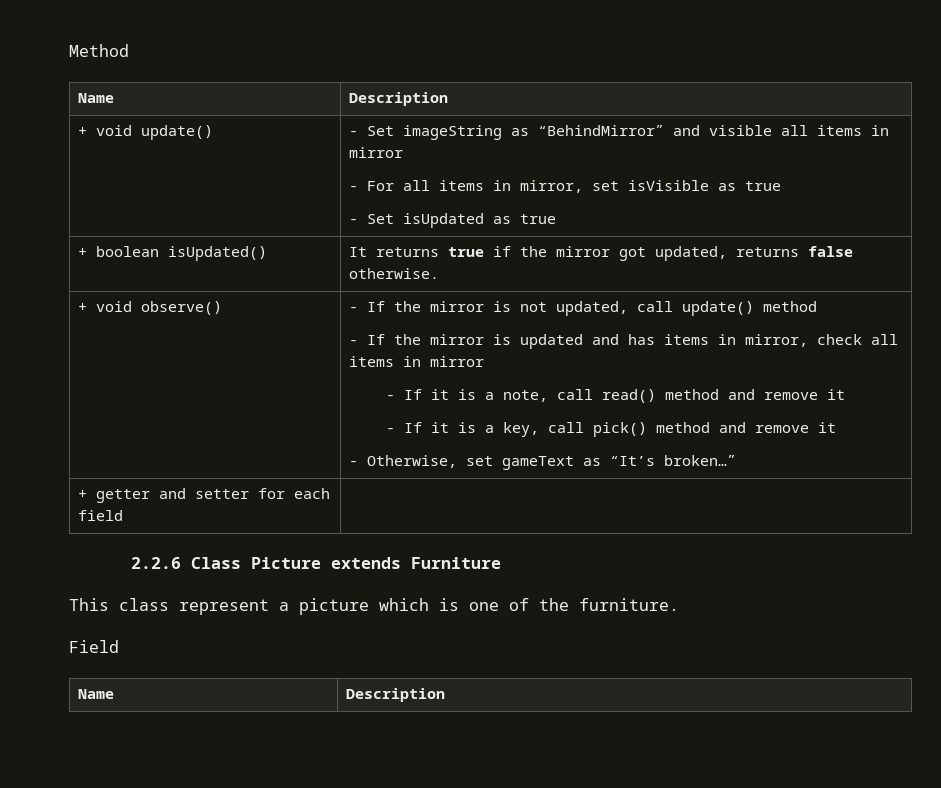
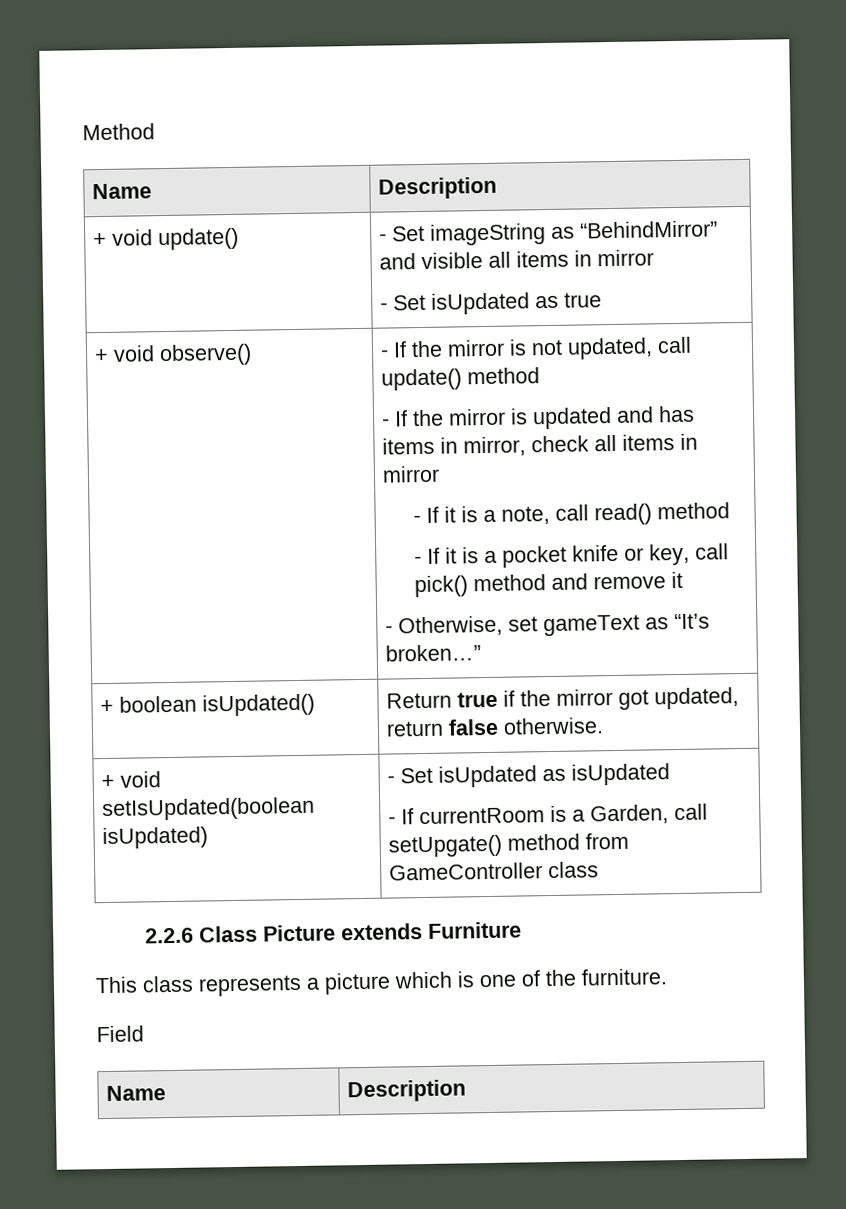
  + void update() | - Set imageString as “BehindMirror” and visible all items in mirror
- - For all items in mirror, set isVisible as true
- + boolean isUpdated() | It returns true if the mirror got updated, returns false otherwise.
- - If it is a note, call read() method and remove it
- - If it is a key, call pick() method and remove it
+ - If it is a note, call read() method
+ - If it is a pocket knife or key, call pick() method and remove it
- + getter and setter for each field |
+ + boolean isUpdated() | Return true if the mirror got updated, return false otherwise.
+ + void setIsUpdated(boolean isUpdated) | - Set isUpdated as isUpdated
+ - If currentRoom is a Garden, call setUpgate() method from GameController class
- This class represent a picture which is one of the furniture.
+ This class represents a picture which is one of the furniture.

